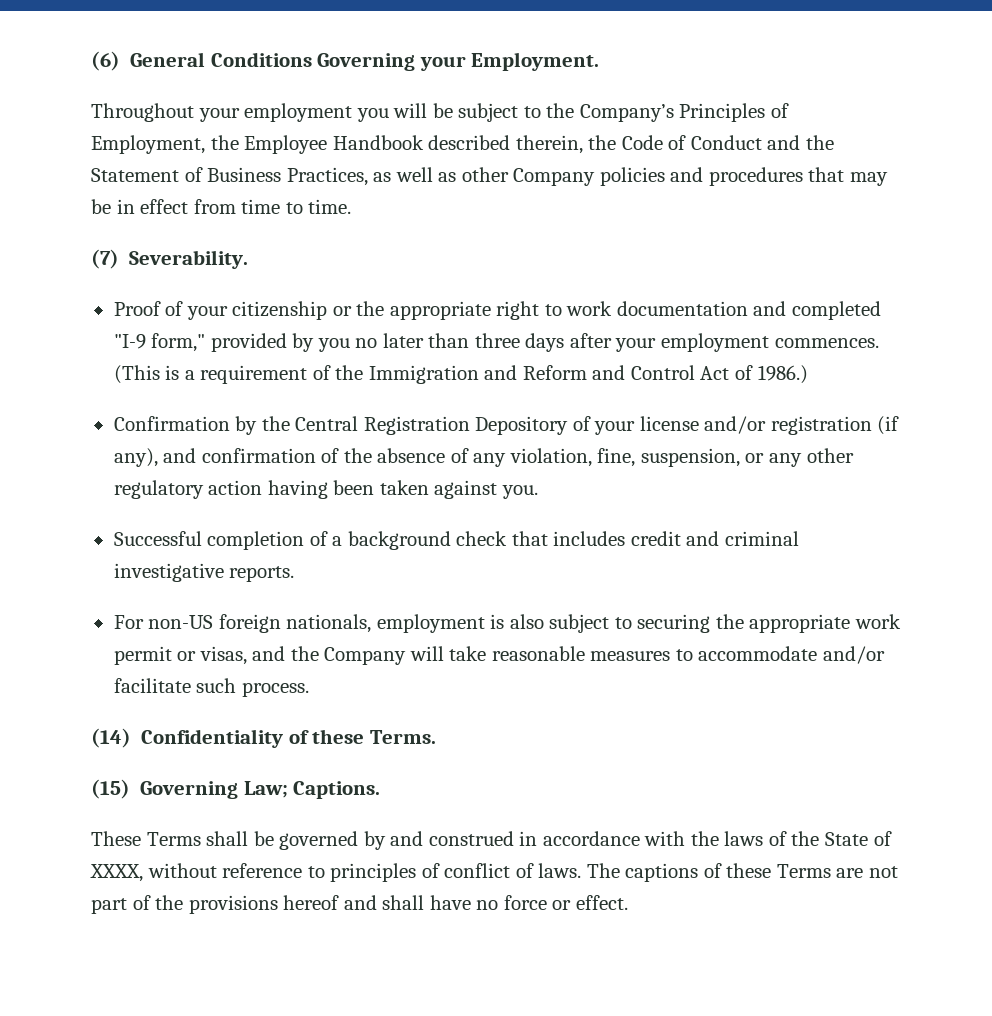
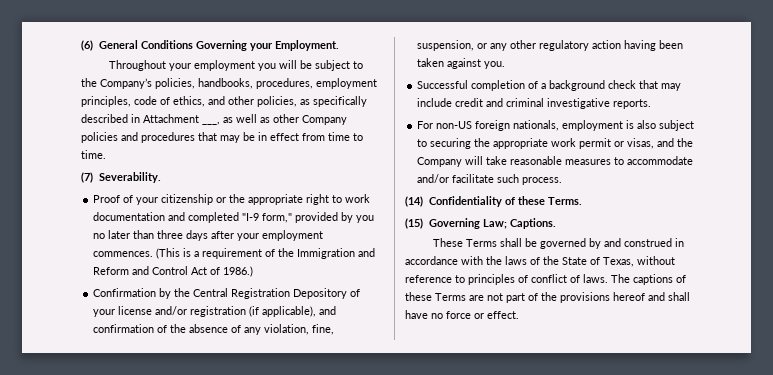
- Throughout your employment you will be subject to the Company’s Principles of Employment, the Employee Handbook described therein, the Code of Conduct and the Statement of Business Practices, as well as other Company policies and procedures that may be in effect from time to time.
+ Throughout your employment you will be subject to the Company’s policies, handbooks, procedures, employment principles, code of ethics, and other policies, as specifically described in Attachment ___, as well as other Company policies and procedures that may be in effect from time to time.
- Confirmation by the Central Registration Depository of your license and/or registration (if any), and confirmation of the absence of any violation, fine, suspension, or any other regulatory action having been taken against you.
+ Confirmation by the Central Registration Depository of your license and/or registration (if applicable), and confirmation of the absence of any violation, fine, suspension, or any other regulatory action having been taken against you.
- Successful completion of a background check that includes credit and criminal investigative reports.
+ Successful completion of a background check that may include credit and criminal investigative reports.
- These Terms shall be governed by and construed in accordance with the laws of the State of XXXX, without reference to principles of conflict of laws.
+ These Terms shall be governed by and construed in accordance with the laws of the State of Texas, without reference to principles of conflict of laws.

